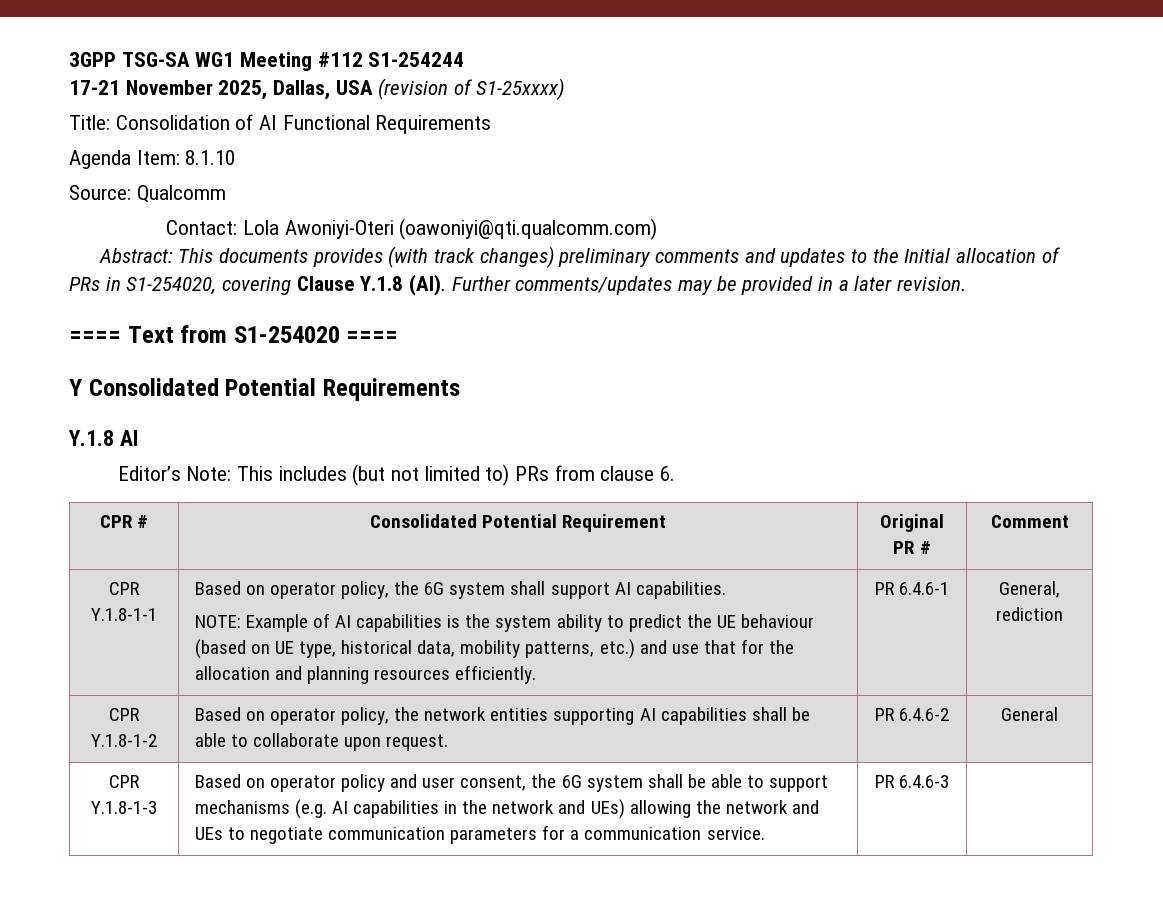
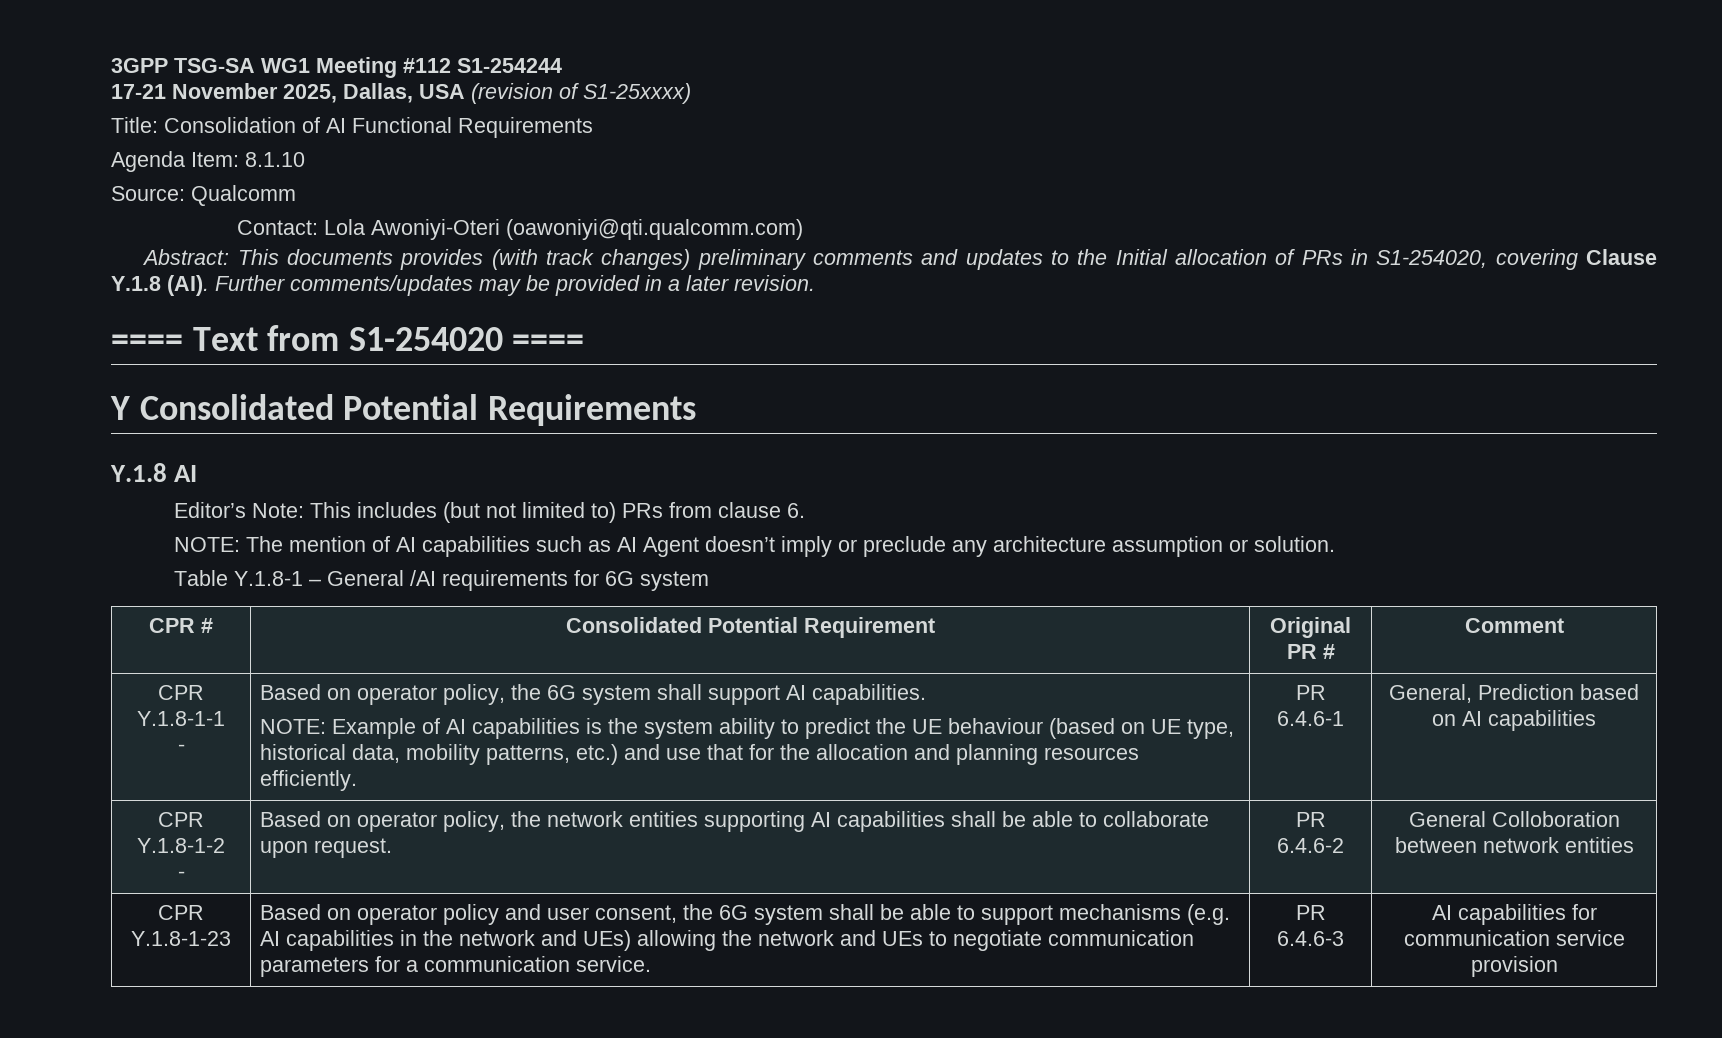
+ NOTE: The mention of AI capabilities such as AI Agent doesn’t imply or preclude any architecture assumption or solution.
+ Table Y.1.8-1 – General /AI requirements for 6G system
  CPR Y.1.8-1-1
+ -
- General, rediction
+ General, Prediction based on AI capabilities
- CPR Y.1.8-1-2 | Based on operator policy, the network entities supporting AI capabilities shall be able to collaborate upon request. | PR 6.4.6-2 | General
- CPR Y.1.8-1-3
+ CPR Y.1.8-1-2
+ - | Based on operator policy, the network entities supporting AI capabilities shall be able to collaborate upon request. | PR 6.4.6-2 | General Colloboration between network entities
+ CPR Y.1.8-1-23
+ AI capabilities for communication service provision

